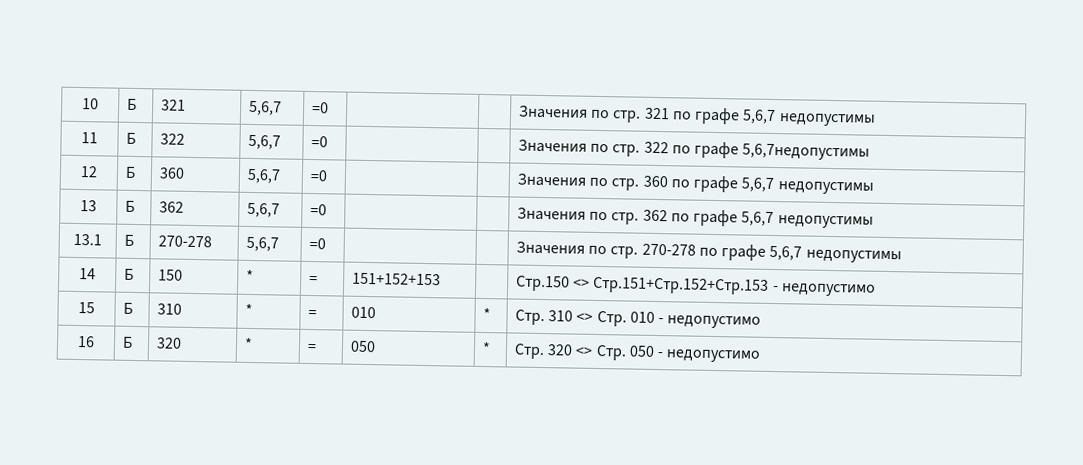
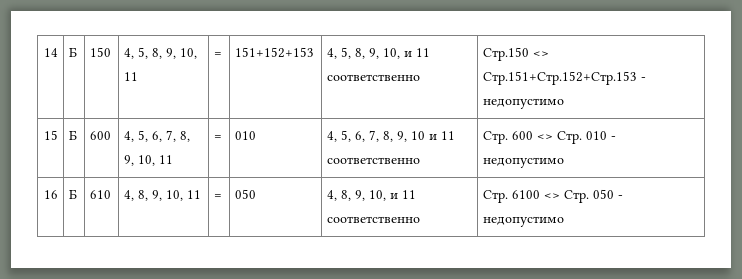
- 10 | Б | 321 | 5,6,7 | =0 | | | Значения по стр. 321 по графе 5,6,7 недопустимы
- 11 | Б | 322 | 5,6,7 | =0 | | | Значения по стр. 322 по графе 5,6,7недопустимы
- 12 | Б | 360 | 5,6,7 | =0 | | | Значения по стр. 360 по графе 5,6,7 недопустимы
- 13 | Б | 362 | 5,6,7 | =0 | | | Значения по стр. 362 по графе 5,6,7 недопустимы
- 13.1 | Б | 270-278 | 5,6,7 | =0 | | | Значения по стр. 270-278 по графе 5,6,7 недопустимы
- 14 | Б | 150 | * | = | 151+152+153 | | Стр.150 <> Стр.151+Стр.152+Стр.153 - недопустимо
+ 14 | Б | 150 | 4, 5, 8, 9, 10, 11 | = | 151+152+153 | 4, 5, 8, 9, 10, и 11 соответственно | Стр.150 <> Стр.151+Стр.152+Стр.153 - недопустимо
- 15 | Б | 310 | * | = | 010 | * | Стр. 310 <> Стр. 010 - недопустимо
+ 15 | Б | 600 | 4, 5, 6, 7, 8, 9, 10, 11 | = | 010 | 4, 5, 6, 7, 8, 9, 10 и 11 соответственно | Стр. 600 <> Стр. 010 - недопустимо
- 16 | Б | 320 | * | = | 050 | * | Стр. 320 <> Стр. 050 - недопустимо
+ 16 | Б | 610 | 4, 8, 9, 10, 11 | = | 050 | 4, 8, 9, 10, и 11 соответственно | Стр. 6100 <> Стр. 050 - недопустимо

